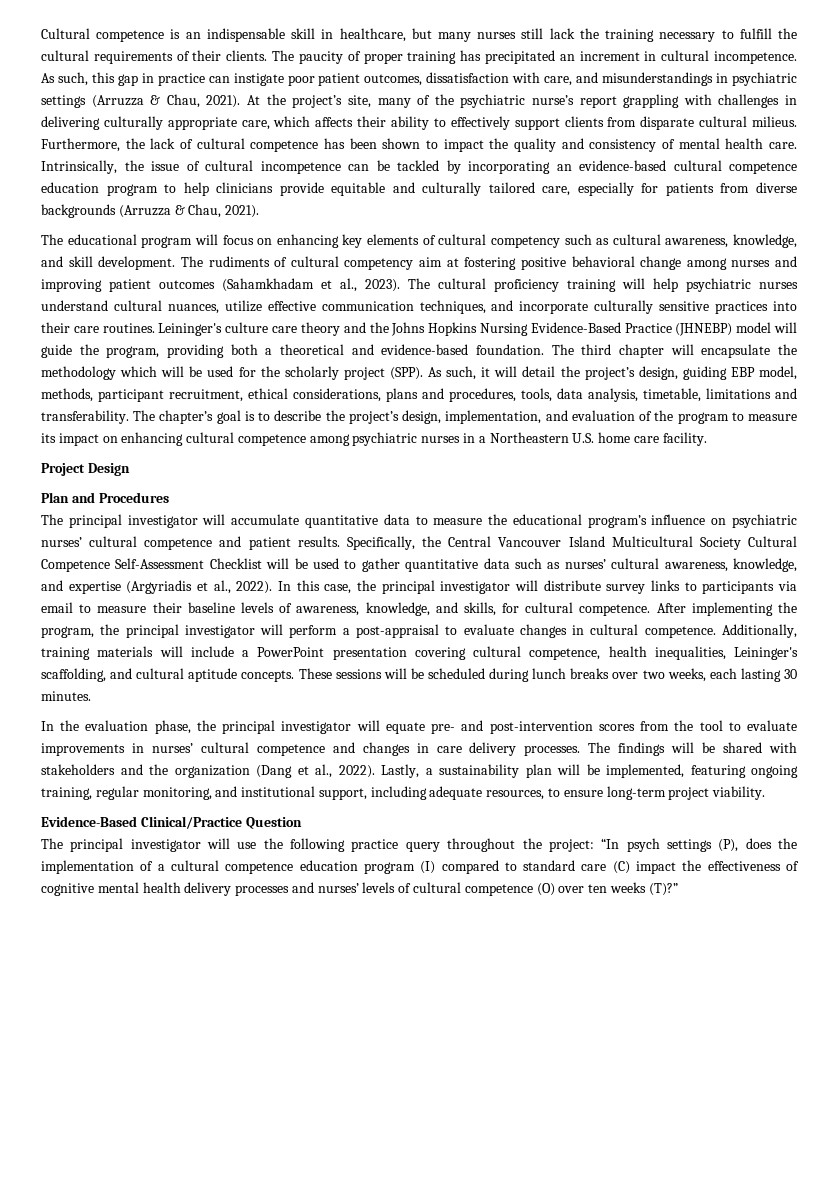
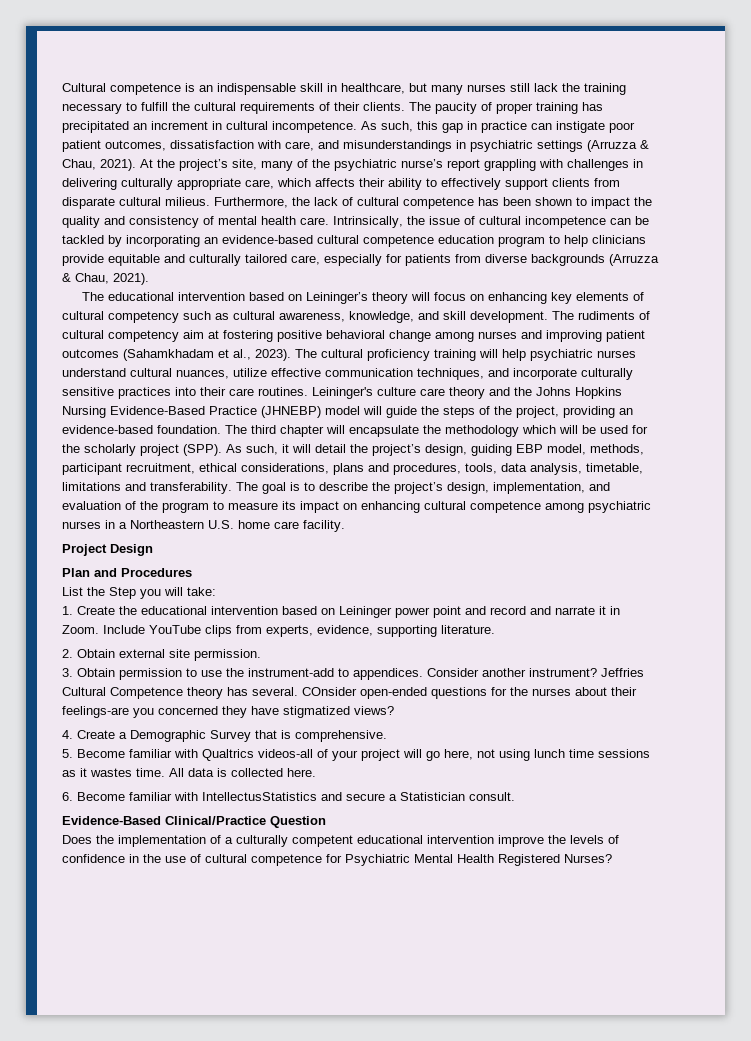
- The educational program will focus on enhancing key elements of cultural competency such as cultural awareness, knowledge, and skill development.
+ The educational intervention based on Leininger’s theory will focus on enhancing key elements of cultural competency such as cultural awareness, knowledge, and skill development.
- Leininger's culture care theory and the Johns Hopkins Nursing Evidence-Based Practice (JHNEBP) model will guide the program, providing both a theoretical and evidence-based foundation.
+ Leininger's culture care theory and the Johns Hopkins Nursing Evidence-Based Practice (JHNEBP) model will guide the steps of the project, providing an evidence-based foundation.
- The chapter’s goal is to describe the project’s design, implementation, and evaluation of the program to measure its impact on enhancing cultural competence among psychiatric nurses in a Northeastern U.S. home care facility.
+ The goal is to describe the project’s design, implementation, and evaluation of the program to measure its impact on enhancing cultural competence among psychiatric nurses in a Northeastern U.S. home care facility.
- The principal investigator will accumulate quantitative data to measure the educational program’s influence on psychiatric nurses’ cultural competence and patient results. Specifically, the Central Vancouver Island Multicultural Society Cultural Competence Self-Assessment Checklist will be used to gather quantitative data such as nurses’ cultural awareness, knowledge, and expertise (Argyriadis et al., 2022). In this case, the principal investigator will distribute survey links to participants via email to measure their baseline levels of awareness, knowledge, and skills, for cultural competence. After implementing the program, the principal investigator will perform a post-appraisal to evaluate changes in cultural competence. Additionally, training materials will include a PowerPoint presentation covering cultural competence, health inequalities, Leininger's scaffolding, and cultural aptitude concepts. These sessions will be scheduled during lunch breaks over two weeks, each lasting 30 minutes.
- In the evaluation phase, the principal investigator will equate pre- and post-intervention scores from the tool to evaluate improvements in nurses’ cultural competence and changes in care delivery processes. The findings will be shared with stakeholders and the organization (Dang et al., 2022). Lastly, a sustainability plan will be implemented, featuring ongoing training, regular monitoring, and institutional support, including adequate resources, to ensure long-term project viability.
+ List the Step you will take:
+ 1. Create the educational intervention based on Leininger power point and record and narrate it in Zoom. Include YouTube clips from experts, evidence, supporting literature.
+ 2. Obtain external site permission.
+ 3. Obtain permission to use the instrument-add to appendices. Consider another instrument? Jeffries Cultural Competence theory has several. COnsider open-ended questions for the nurses about their feelings-are you concerned they have stigmatized views?
+ 4. Create a Demographic Survey that is comprehensive.
+ 5. Become familiar with Qualtrics videos-all of your project will go here, not using lunch time sessions as it wastes time. All data is collected here.
+ 6. Become familiar with IntellectusStatistics and secure a Statistician consult.
  Evidence-Based Clinical/Practice Question
- The principal investigator will use the following practice query throughout the project: “In psych settings (P), does the implementation of a cultural competence education program (I) compared to standard care (C) impact the effectiveness of cognitive mental health delivery processes and nurses’ levels of cultural competence (O) over ten weeks (T)?”
+ Does the implementation of a culturally competent educational intervention improve the levels of confidence in the use of cultural competence for Psychiatric Mental Health Registered Nurses?

